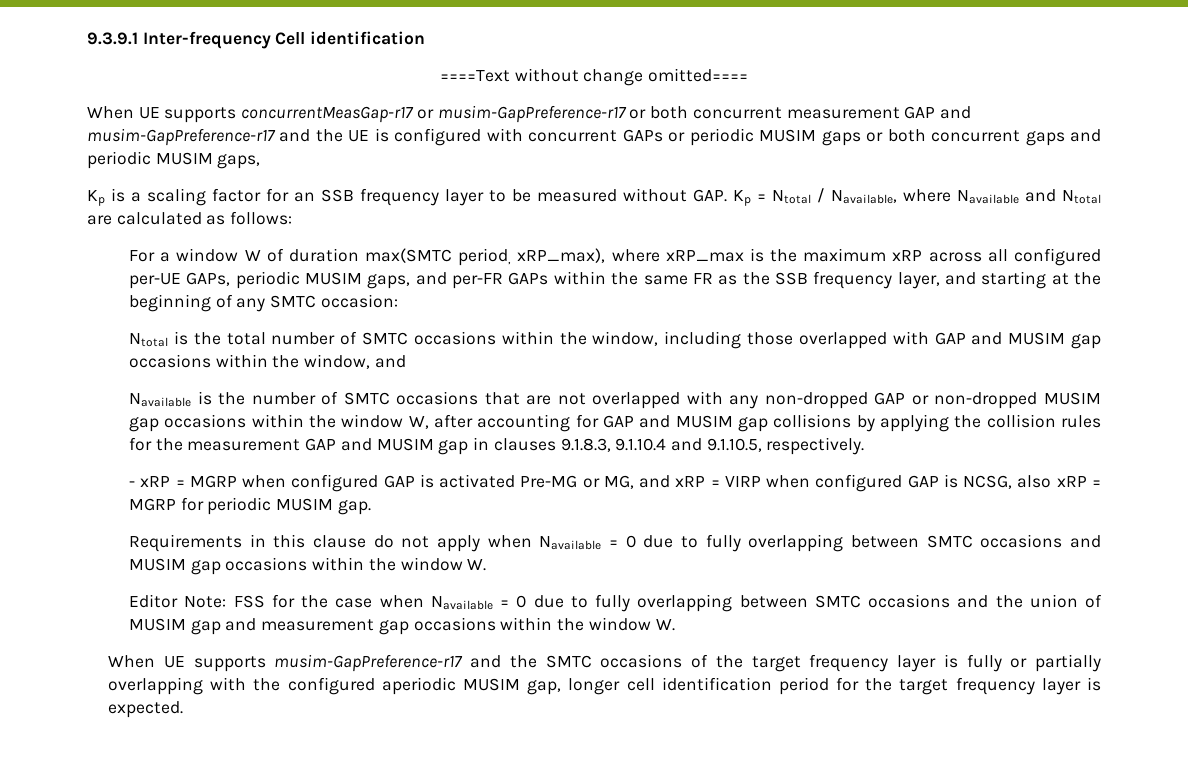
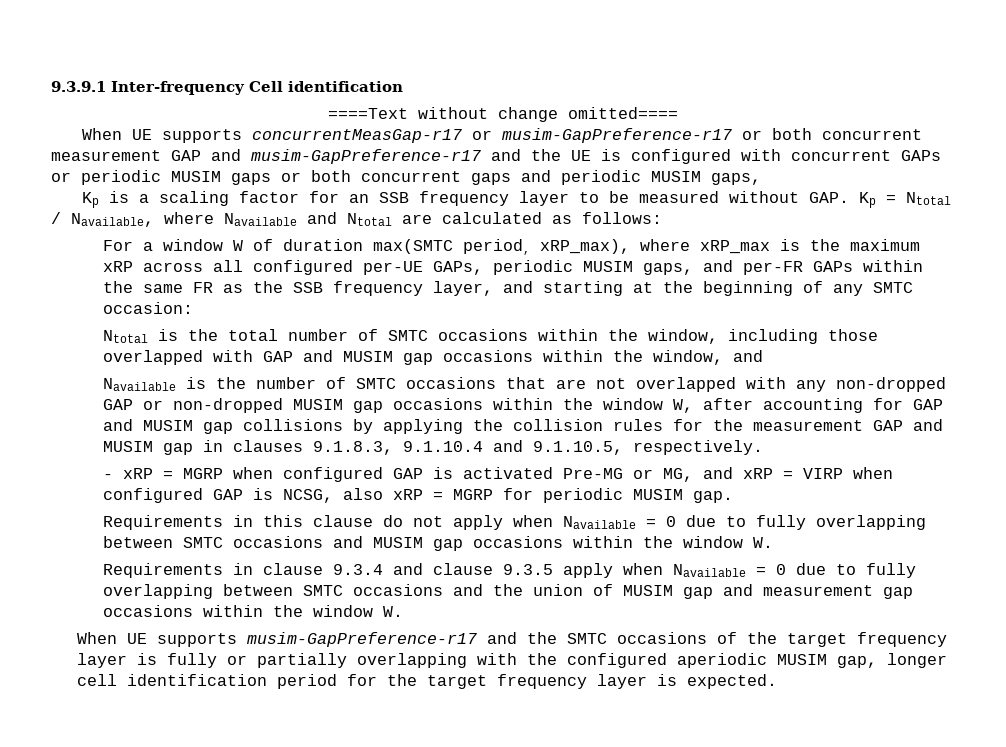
- Editor Note: FSS for the case when Navailable = 0 due to fully overlapping between SMTC occasions and the union of MUSIM gap and measurement gap occasions within the window W.
+ Requirements in clause 9.3.4 and clause 9.3.5 apply when Navailable = 0 due to fully overlapping between SMTC occasions and the union of MUSIM gap and measurement gap occasions within the window W.

